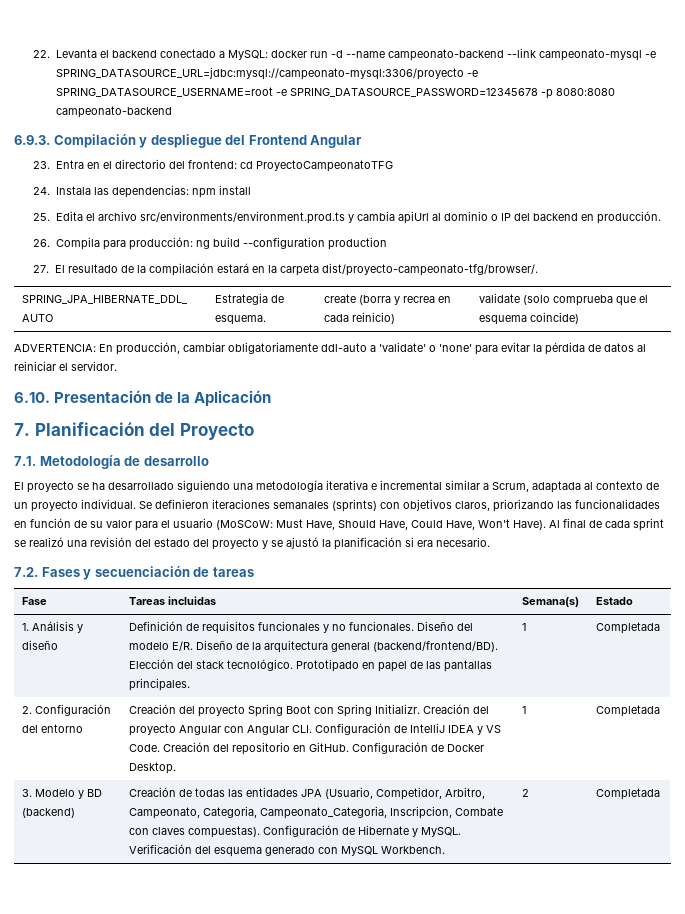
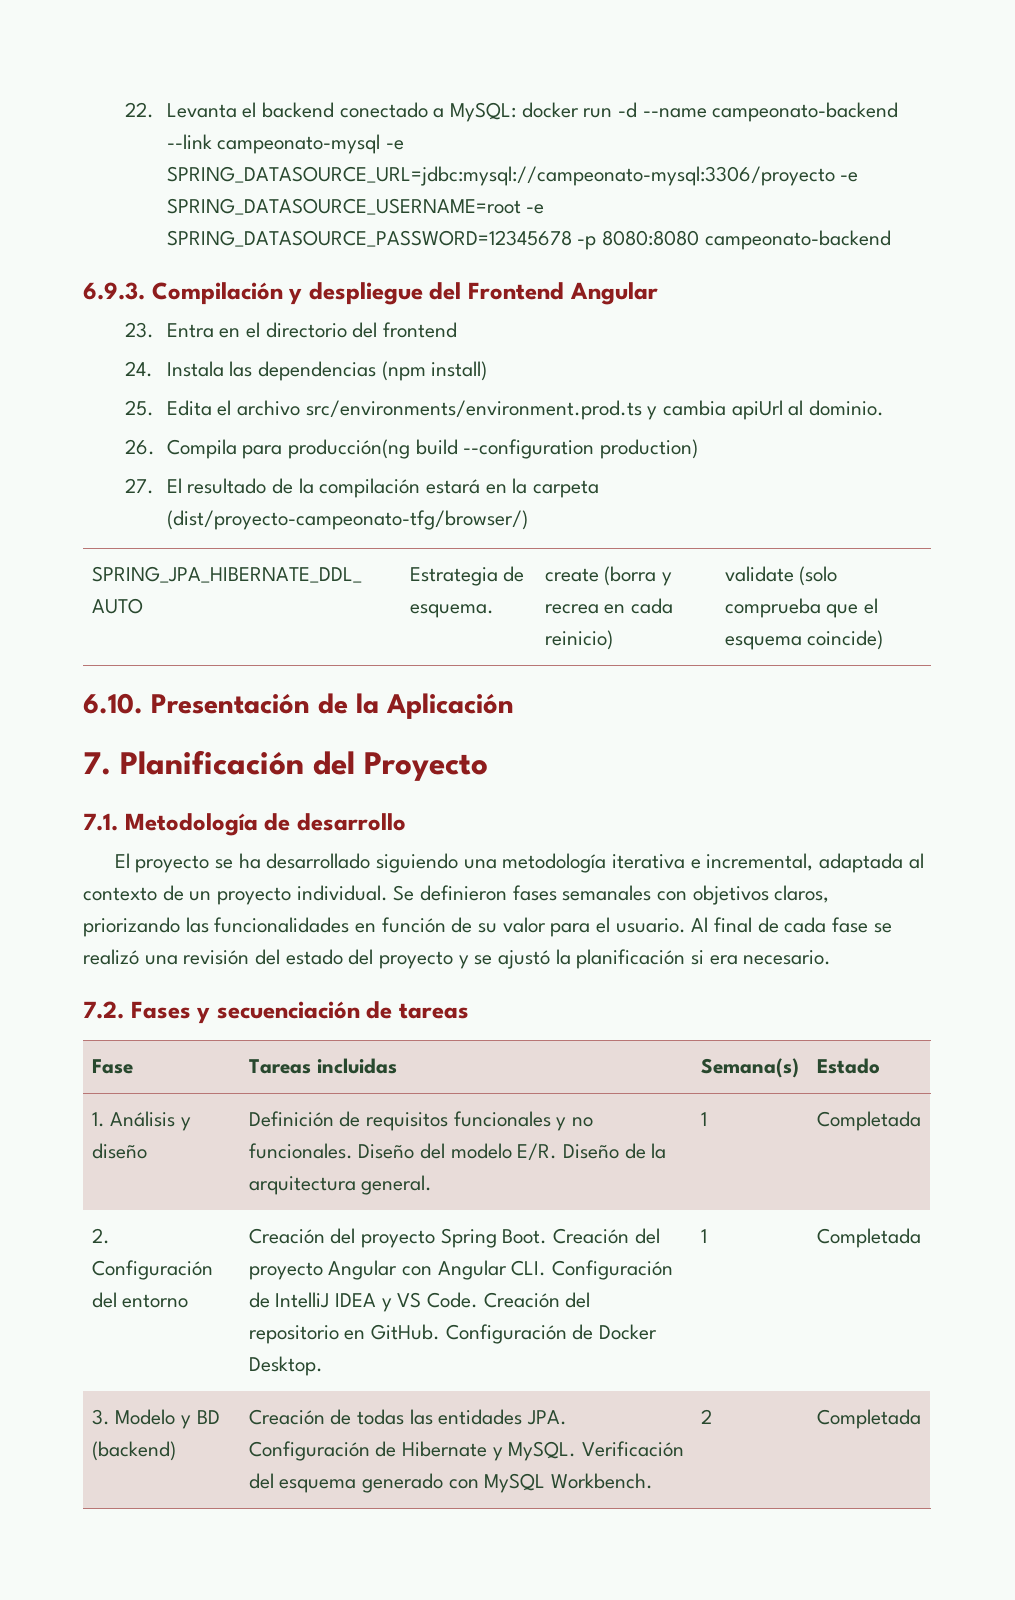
- 23. Entra en el directorio del frontend: cd ProyectoCampeonatoTFG
+ 23. Entra en el directorio del frontend
- 24. Instala las dependencias: npm install
+ 24. Instala las dependencias (npm install)
- 25. Edita el archivo src/environments/environment.prod.ts y cambia apiUrl al dominio o IP del backend en producción.
+ 25. Edita el archivo src/environments/environment.prod.ts y cambia apiUrl al dominio.
- 26. Compila para producción: ng build --configuration production
+ 26. Compila para producción(ng build --configuration production)
- 27. El resultado de la compilación estará en la carpeta dist/proyecto-campeonato-tfg/browser/.
+ 27. El resultado de la compilación estará en la carpeta (dist/proyecto-campeonato-tfg/browser/)
- ADVERTENCIA: En producción, cambiar obligatoriamente ddl-auto a 'validate' o 'none' para evitar la pérdida de datos al reiniciar el servidor.
- El proyecto se ha desarrollado siguiendo una metodología iterativa e incremental similar a Scrum, adaptada al contexto de un proyecto individual.
+ El proyecto se ha desarrollado siguiendo una metodología iterativa e incremental, adaptada al contexto de un proyecto individual.
- Se definieron iteraciones semanales (sprints) con objetivos claros, priorizando las funcionalidades en función de su valor para el usuario (MoSCoW: Must Have, Should Have, Could Have, Won't Have).
+ Se definieron fases semanales con objetivos claros, priorizando las funcionalidades en función de su valor para el usuario.
- Al final de cada sprint se realizó una revisión del estado del proyecto y se ajustó la planificación si era necesario.
+ Al final de cada fase se realizó una revisión del estado del proyecto y se ajustó la planificación si era necesario.
- 1. Análisis y diseño | Definición de requisitos funcionales y no funcionales. Diseño del modelo E/R. Diseño de la arquitectura general (backend/frontend/BD). Elección del stack tecnológico. Prototipado en papel de las pantallas principales. | 1 | Completada
+ 1. Análisis y diseño | Definición de requisitos funcionales y no funcionales. Diseño del modelo E/R. Diseño de la arquitectura general. | 1 | Completada
- 2. Configuración del entorno | Creación del proyecto Spring Boot con Spring Initializr. Creación del proyecto Angular con Angular CLI. Configuración de IntelliJ IDEA y VS Code. Creación del repositorio en GitHub. Configuración de Docker Desktop. | 1 | Completada
+ 2. Configuración del entorno | Creación del proyecto Spring Boot. Creación del proyecto Angular con Angular CLI. Configuración de IntelliJ IDEA y VS Code. Creación del repositorio en GitHub. Configuración de Docker Desktop. | 1 | Completada
- 3. Modelo y BD (backend) | Creación de todas las entidades JPA (Usuario, Competidor, Arbitro, Campeonato, Categoria, Campeonato_Categoria, Inscripcion, Combate con claves compuestas). Configuración de Hibernate y MySQL. Verificación del esquema generado con MySQL Workbench. | 2 | Completada
+ 3. Modelo y BD (backend) | Creación de todas las entidades JPA. Configuración de Hibernate y MySQL. Verificación del esquema generado con MySQL Workbench. | 2 | Completada

